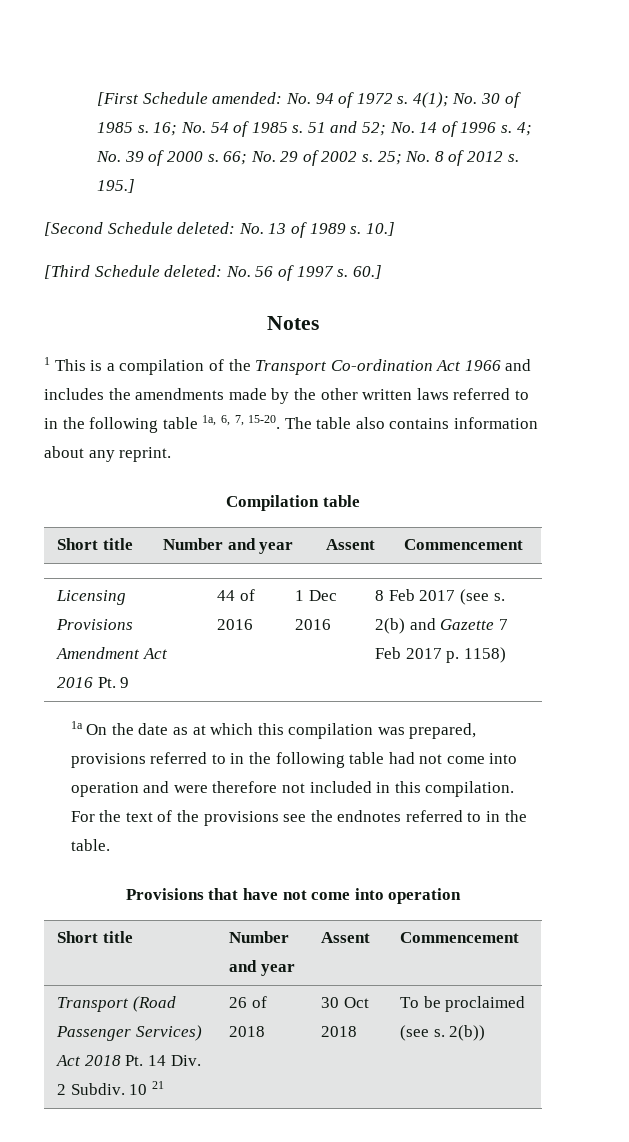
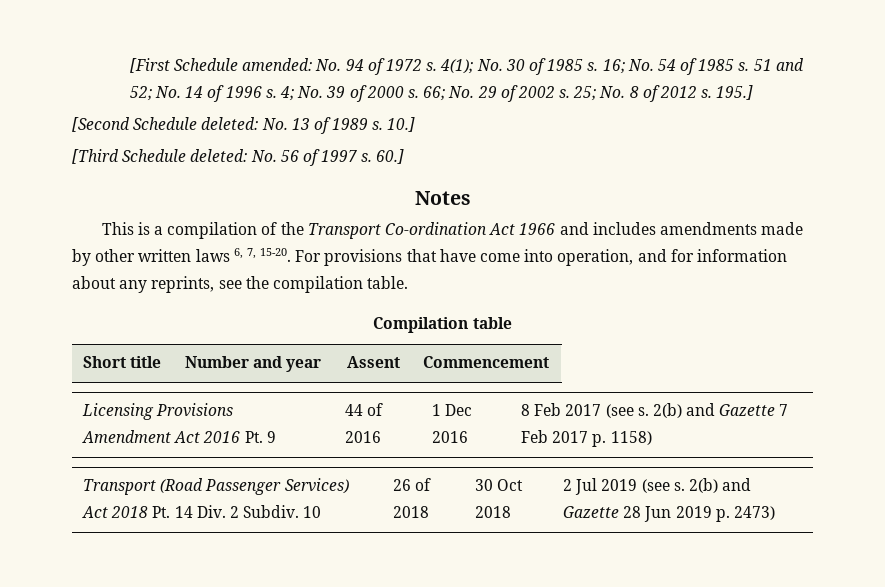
- 1 This is a compilation of the Transport Co-ordination Act 1966 and includes the amendments made by the other written laws referred to in the following table 1a, 6, 7, 15-20. The table also contains information about any reprint.
+ This is a compilation of the Transport Co-ordination Act 1966 and includes amendments made by other written laws 6, 7, 15-20. For provisions that have come into operation, and for information about any reprints, see the compilation table.
- 1a On the date as at which this compilation was prepared, provisions referred to in the following table had not come into operation and were therefore not included in this compilation. For the text of the provisions see the endnotes referred to in the table.
- Provisions that have not come into operation
- Short title | Number and year | Assent | Commencement
- Transport (Road Passenger Services) Act 2018 Pt. 14 Div. 2 Subdiv. 10 21 | 26 of 2018 | 30 Oct 2018 | To be proclaimed (see s. 2(b))
+ Transport (Road Passenger Services) Act 2018 Pt. 14 Div. 2 Subdiv. 10 | 26 of 2018 | 30 Oct 2018 | 2 Jul 2019 (see s. 2(b) and Gazette 28 Jun 2019 p. 2473)

